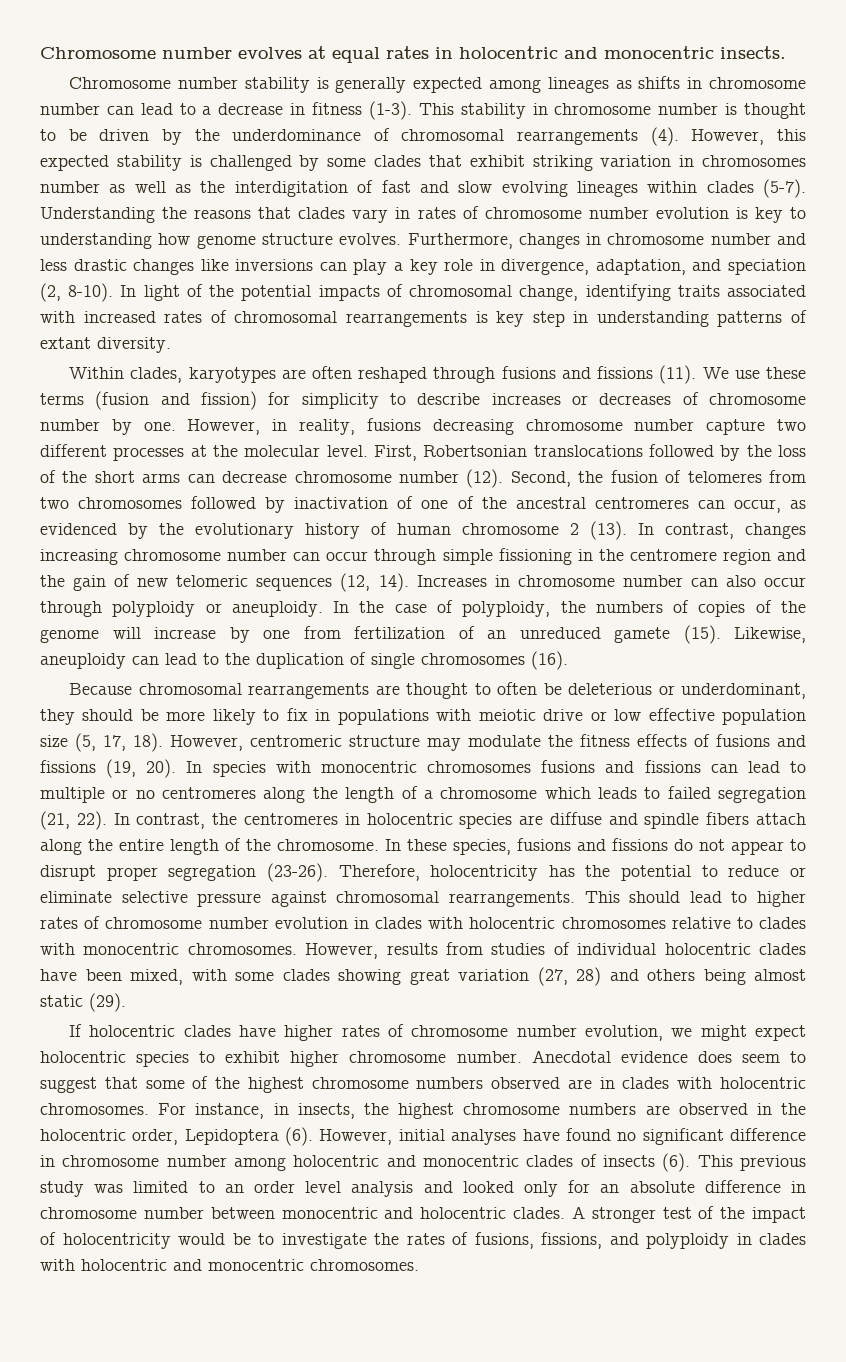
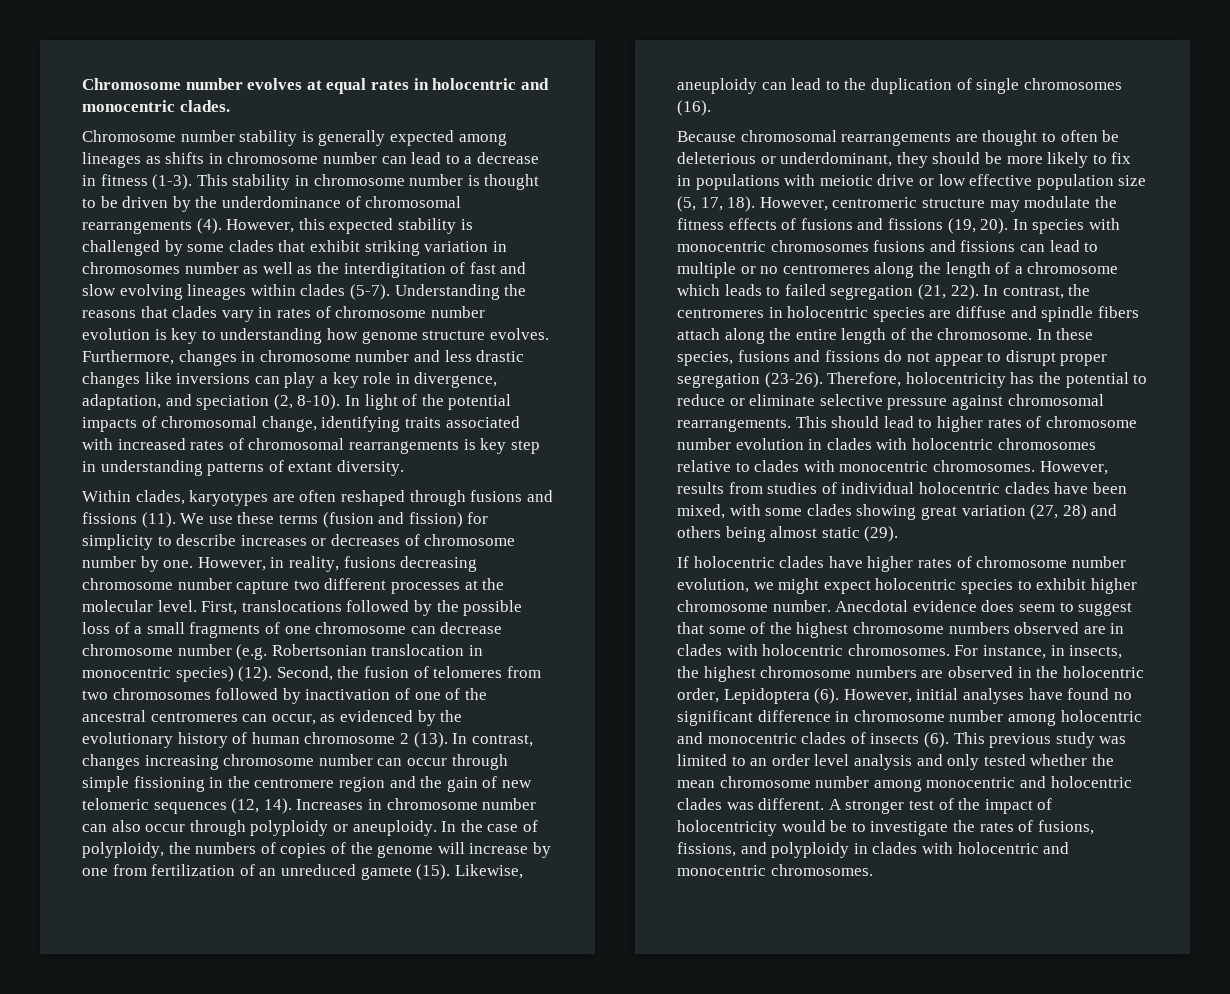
- Chromosome number evolves at equal rates in holocentric and monocentric insects.
+ Chromosome number evolves at equal rates in holocentric and monocentric clades.
- First, Robertsonian translocations followed by the loss of the short arms can decrease chromosome number (12).
+ First, translocations followed by the possible loss of a small fragments of one chromosome can decrease chromosome number (e.g. Robertsonian translocation in monocentric species) (12).
- This previous study was limited to an order level analysis and looked only for an absolute difference in chromosome number between monocentric and holocentric clades.
+ This previous study was limited to an order level analysis and only tested whether the mean chromosome number among monocentric and holocentric clades was different.

